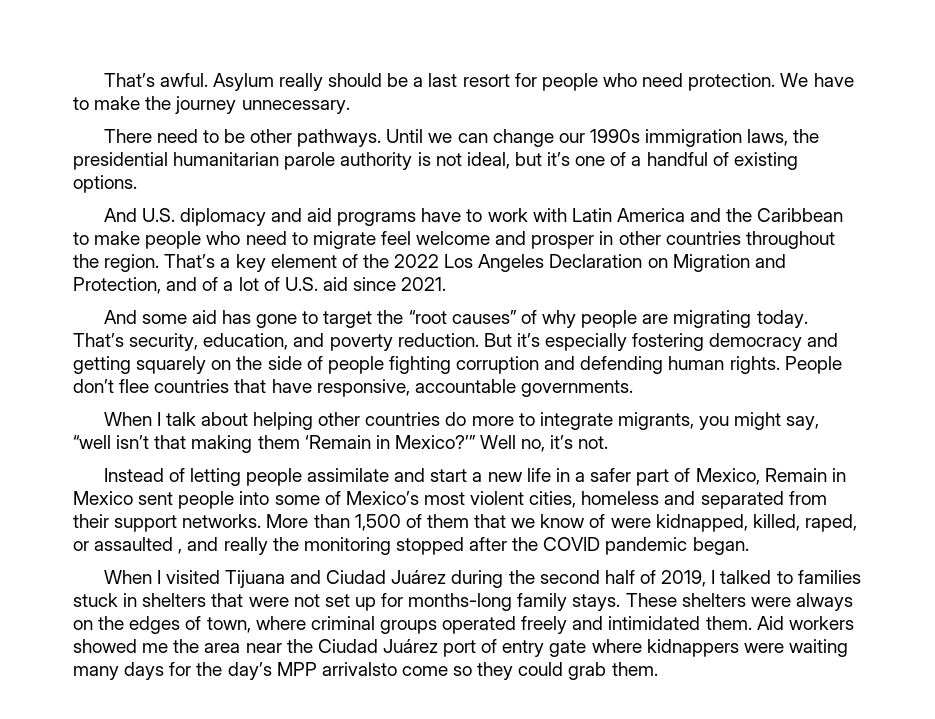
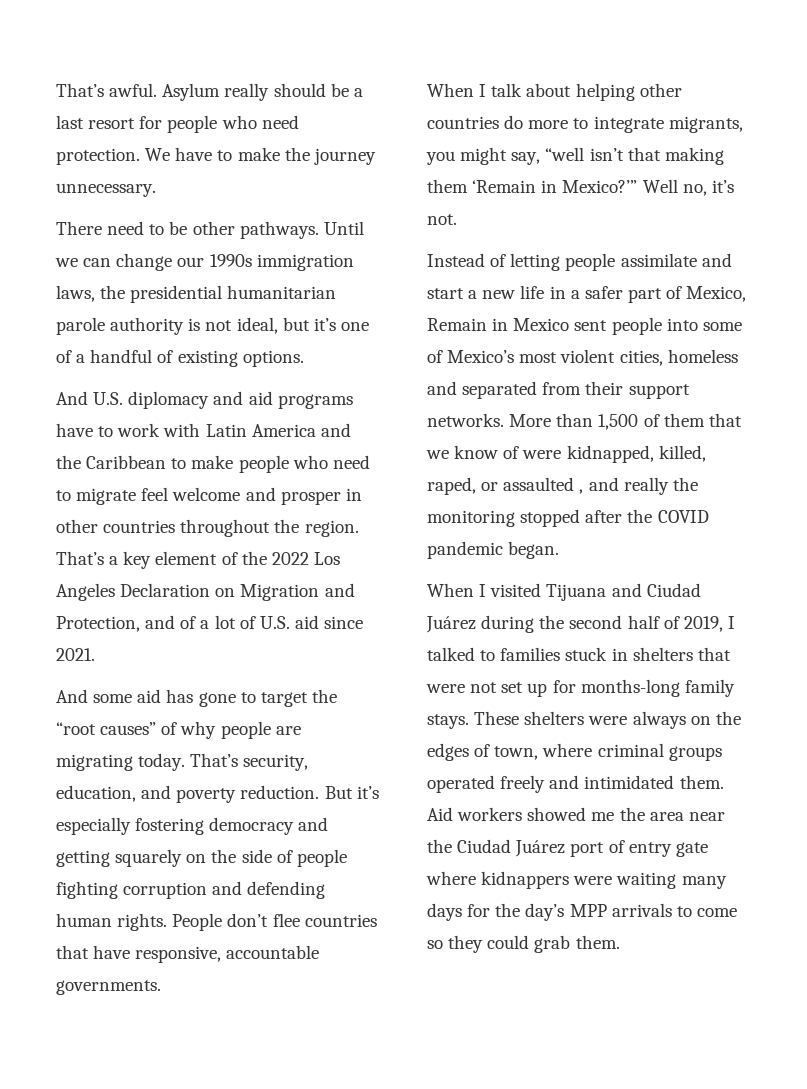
- Aid workers showed me the area near the Ciudad Juárez port of entry gate where kidnappers were waiting many days for the day’s MPP arrivalsto come so they could grab them.
+ Aid workers showed me the area near the Ciudad Juárez port of entry gate where kidnappers were waiting many days for the day’s MPP arrivals to come so they could grab them.

